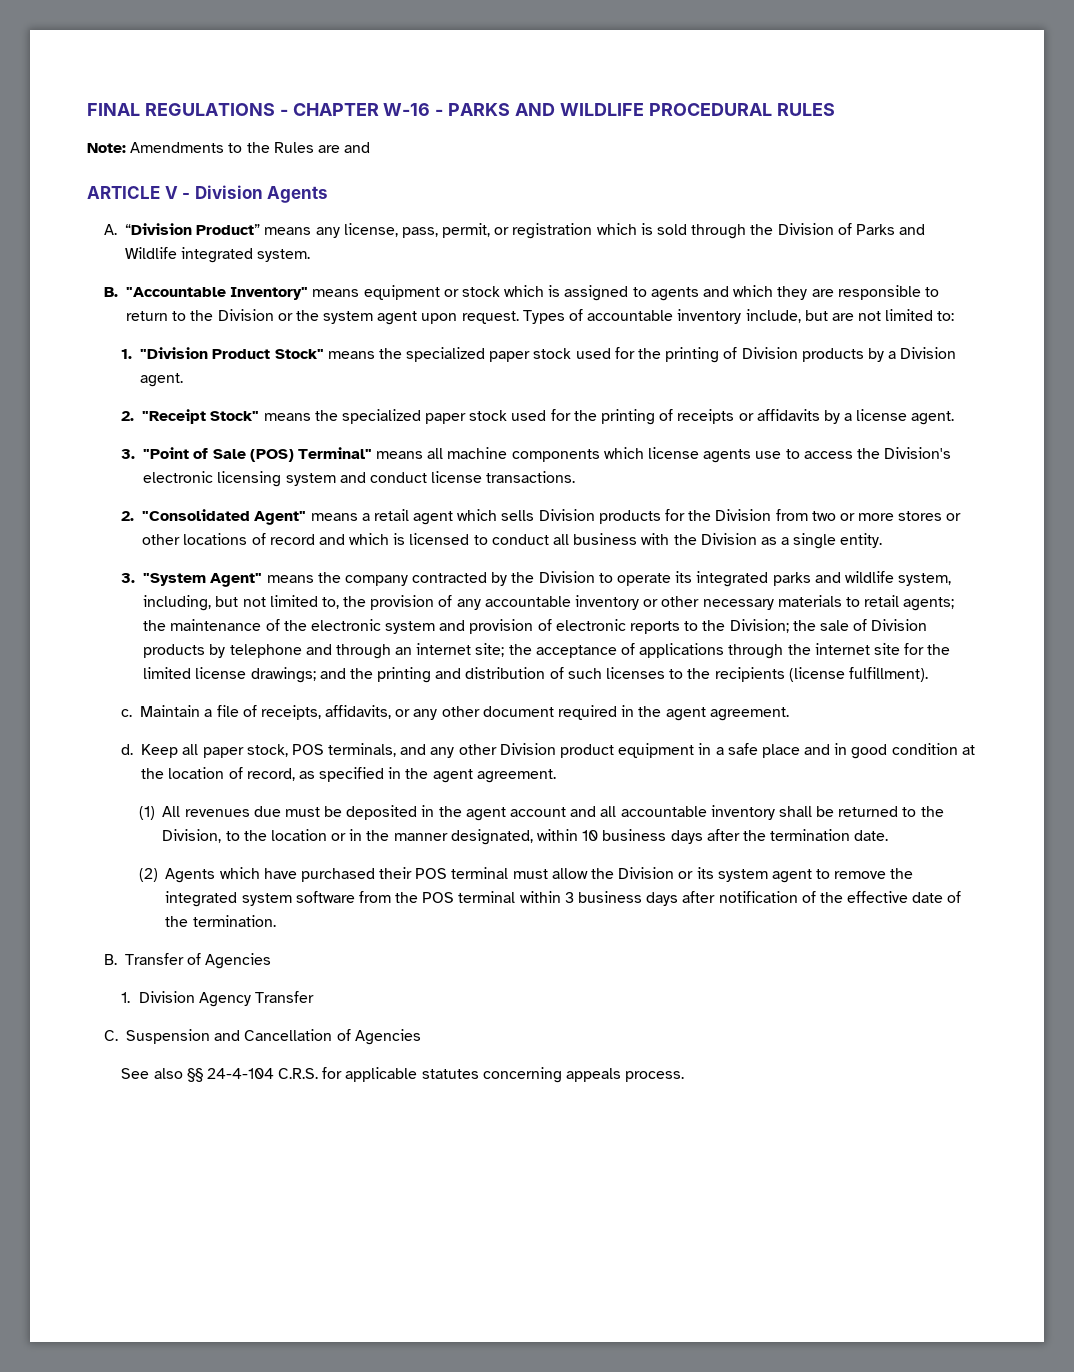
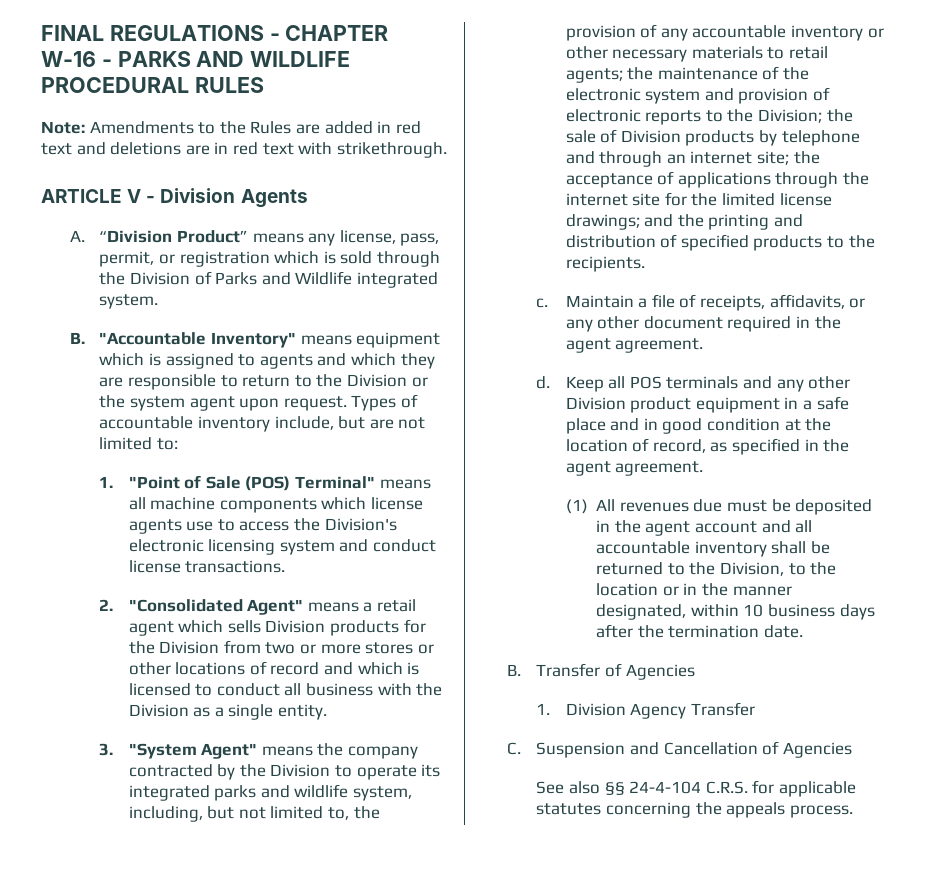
- Note: Amendments to the Rules are and
+ Note: Amendments to the Rules are added in red text and deletions are in red text with strikethrough.
- B. "Accountable Inventory" means equipment or stock which is assigned to agents and which they are responsible to return to the Division or the system agent upon request.
+ B. "Accountable Inventory" means equipment which is assigned to agents and which they are responsible to return to the Division or the system agent upon request.
- 1. "Division Product Stock" means the specialized paper stock used for the printing of Division products by a Division agent.
- 2. "Receipt Stock" means the specialized paper stock used for the printing of receipts or affidavits by a license agent.
- 3. "Point of Sale (POS) Terminal" means all machine components which license agents use to access the Division's electronic licensing system and conduct license transactions.
+ 1. "Point of Sale (POS) Terminal" means all machine components which license agents use to access the Division's electronic licensing system and conduct license transactions.
- and the printing and distribution of such licenses to the recipients (license fulfillment).
+ and the printing and distribution of specified products to the recipients.
- Keep all paper stock, POS terminals, and any other Division product equipment in a safe place and in good condition at the location of record, as specified in the agent agreement.
+ Keep all POS terminals and any other Division product equipment in a safe place and in good condition at the location of record, as specified in the agent agreement.
- (2) Agents which have purchased their POS terminal must allow the Division or its system agent to remove the integrated system software from the POS terminal within 3 business days after notification of the effective date of the termination.
- See also §§ 24-4-104 C.R.S. for applicable statutes concerning appeals process.
+ See also §§ 24-4-104 C.R.S. for applicable statutes concerning the appeals process.

